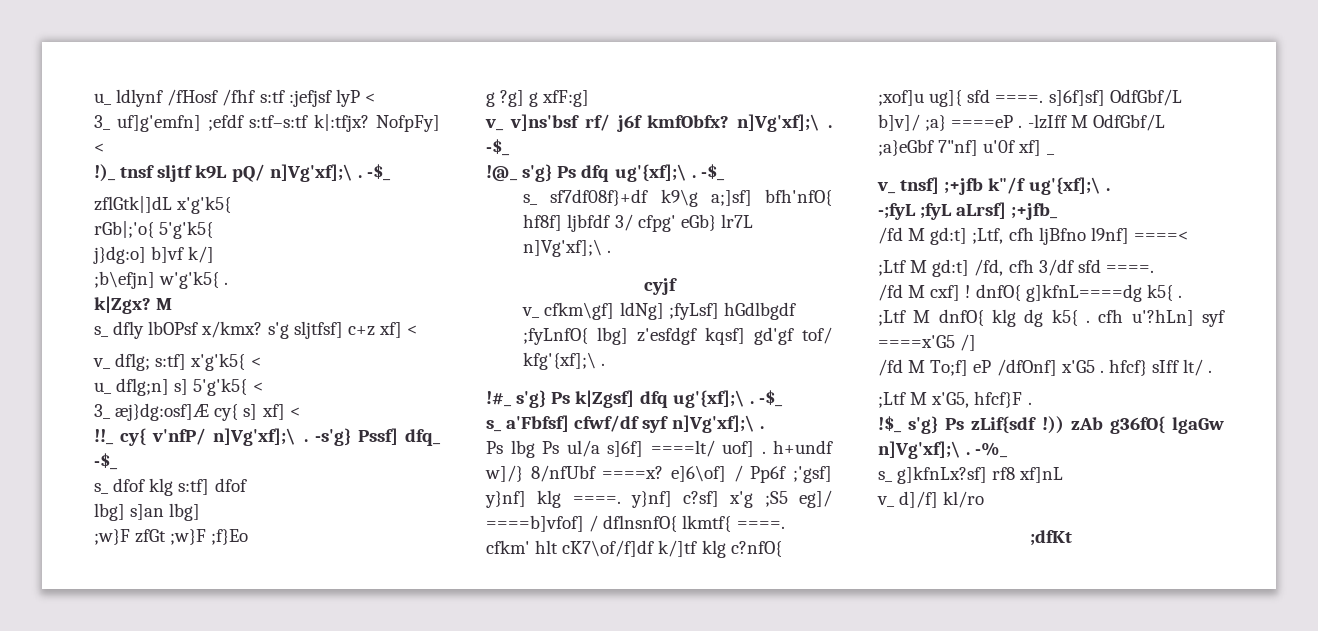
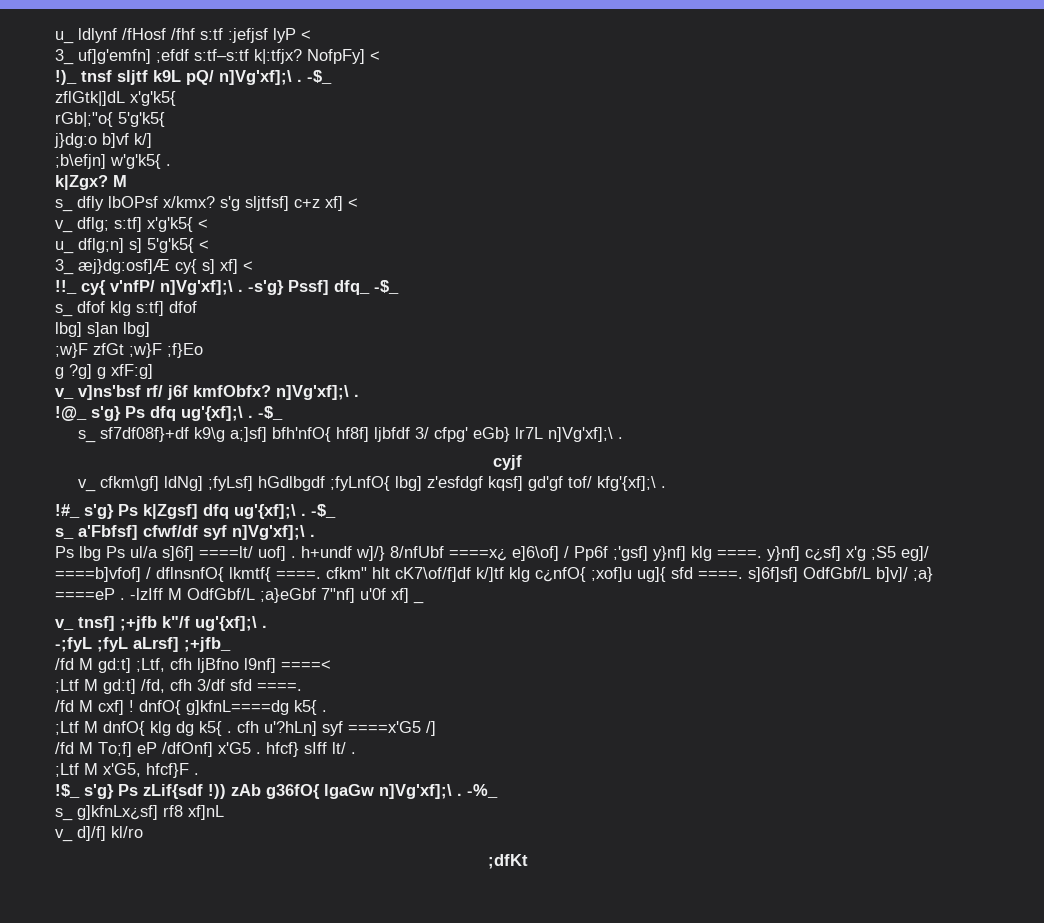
- rGb|;'o{ 5'g'k5{
+ rGb|;"o{ 5'g'k5{
- j}dg:o] b]vf k/]
+ j}dg:o b]vf k/]
- v_ v]ns'bsf rf/ j6f kmfObfx? n]Vg'xf];\ . -$_
+ v_ v]ns'bsf rf/ j6f kmfObfx? n]Vg'xf];\ .
- Ps lbg Ps ul/a s]6f] ====lt/ uof] . h+undf w]/} 8/nfUbf ====x? e]6\of] / Pp6f ;'gsf] y}nf] klg ====. y}nf] c?sf] x'g ;S5 eg]/ ====b]vfof] / dflnsnfO{ lkmtf{ ====. cfkm' hlt cK7\of/f]df k/]tf klg c?nfO{ ;xof]u ug]{ sfd ====. s]6f]sf] OdfGbf/L b]v]/ ;a} ====eP .
+ Ps lbg Ps ul/a s]6f] ====lt/ uof] . h+undf w]/} 8/nfUbf ====x¿ e]6\of] / Pp6f ;'gsf] y}nf] klg ====. y}nf] c¿sf] x'g ;S5 eg]/ ====b]vfof] / dflnsnfO{ lkmtf{ ====. cfkm" hlt cK7\of/f]df k/]tf klg c¿nfO{ ;xof]u ug]{ sfd ====. s]6f]sf] OdfGbf/L b]v]/ ;a} ====eP .
- s_ g]kfnLx?sf] rf8 xf]nL
+ s_ g]kfnLx¿sf] rf8 xf]nL

